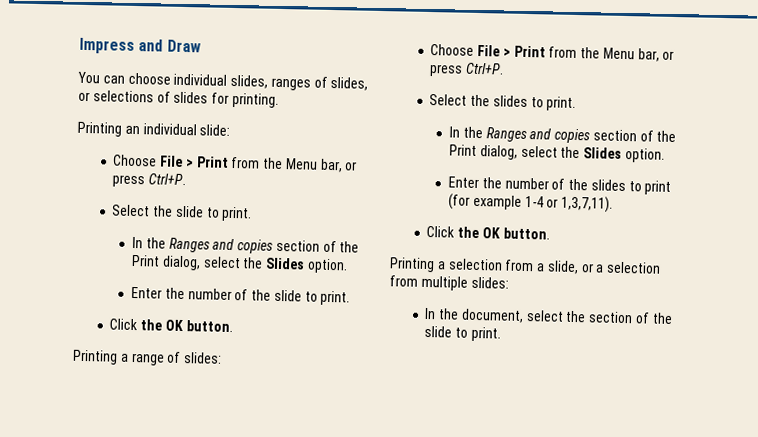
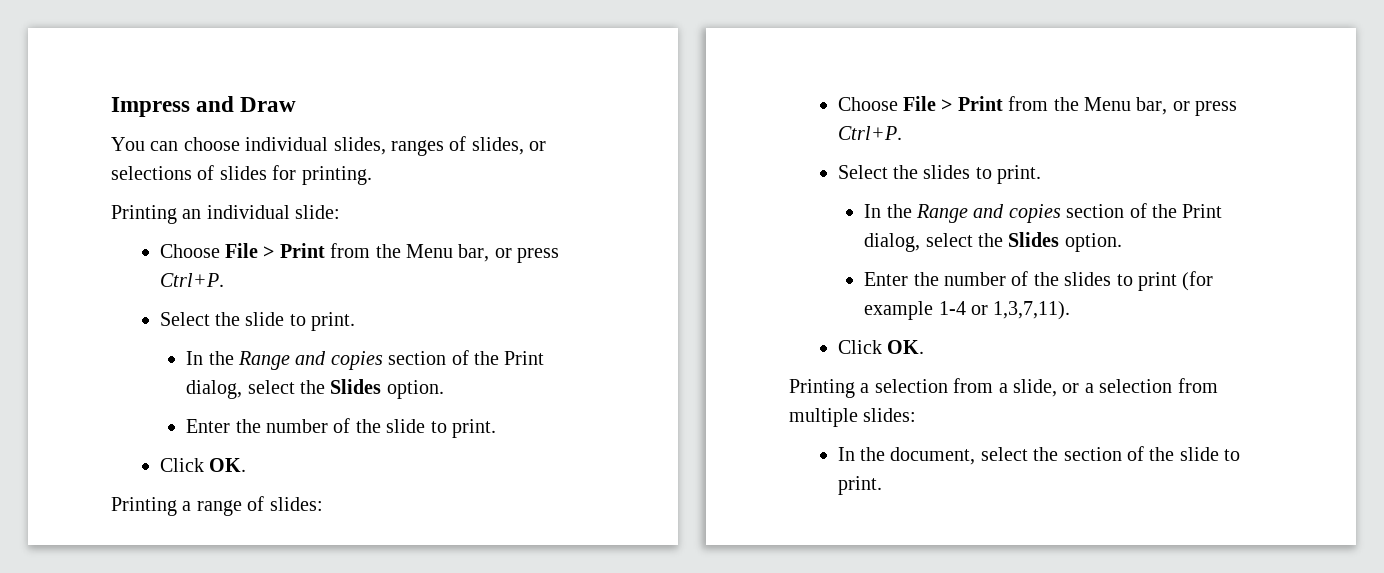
  Select the slide to print.
- In the Ranges and copies section of the Print dialog, select the Slides option.
+ In the Range and copies section of the Print dialog, select the Slides option.
  Enter the number of the slide to print.
- Click the OK button.
+ Click OK.
  Select the slides to print.
- In the Ranges and copies section of the Print dialog, select the Slides option.
+ In the Range and copies section of the Print dialog, select the Slides option.
  Enter the number of the slides to print (for example 1-4 or 1,3,7,11).
- Click the OK button.
+ Click OK.

